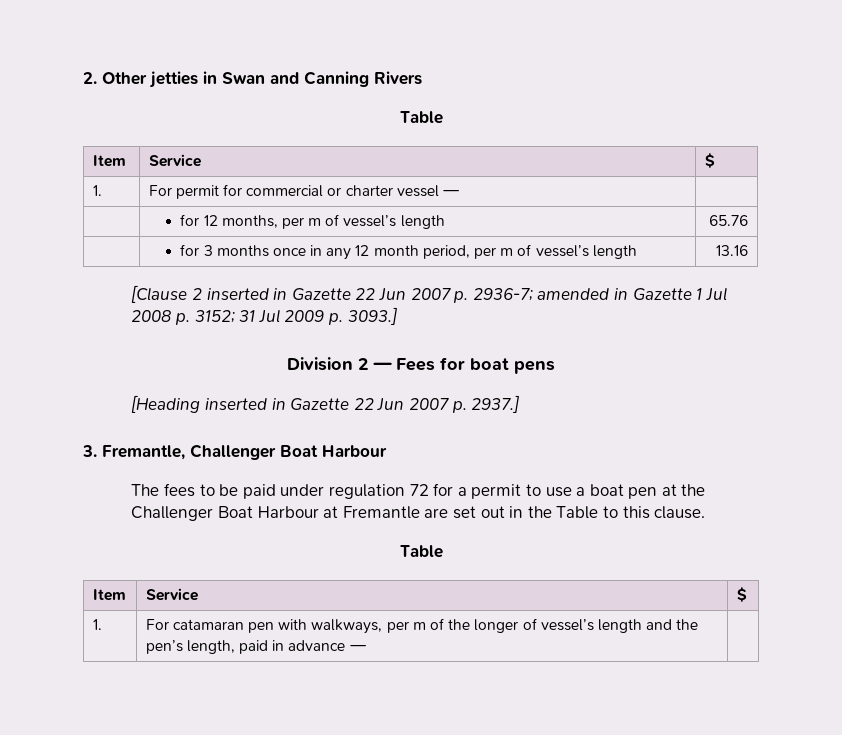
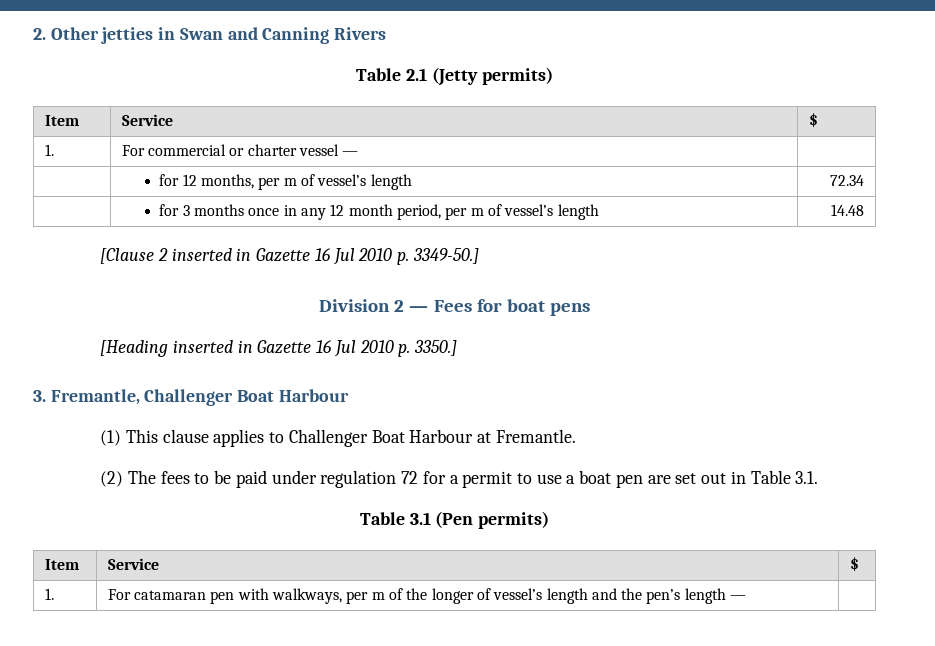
  2. Other jetties in Swan and Canning Rivers
- Table
+ Table 2.1 (Jetty permits)
  Item | Service | $
- 1. | For permit for commercial or charter vessel — |
+ 1. | For commercial or charter vessel — |
- | for 12 months, per m of vessel’s length | 65.76
+ | for 12 months, per m of vessel’s length | 72.34
- | for 3 months once in any 12 month period, per m of vessel’s length | 13.16
+ | for 3 months once in any 12 month period, per m of vessel’s length | 14.48
- [Clause 2 inserted in Gazette 22 Jun 2007 p. 2936-7; amended in Gazette 1 Jul 2008 p. 3152; 31 Jul 2009 p. 3093.]
+ [Clause 2 inserted in Gazette 16 Jul 2010 p. 3349-50.]
- [Heading inserted in Gazette 22 Jun 2007 p. 2937.]
+ [Heading inserted in Gazette 16 Jul 2010 p. 3350.]
- The fees to be paid under regulation 72 for a permit to use a boat pen at the Challenger Boat Harbour at Fremantle are set out in the Table to this clause.
- Table
+ (1) This clause applies to Challenger Boat Harbour at Fremantle.
+ (2) The fees to be paid under regulation 72 for a permit to use a boat pen are set out in Table 3.1.
+ Table 3.1 (Pen permits)
- 1. | For catamaran pen with walkways, per m of the longer of vessel’s length and the pen’s length, paid in advance — |
+ 1. | For catamaran pen with walkways, per m of the longer of vessel’s length and the pen’s length — |

